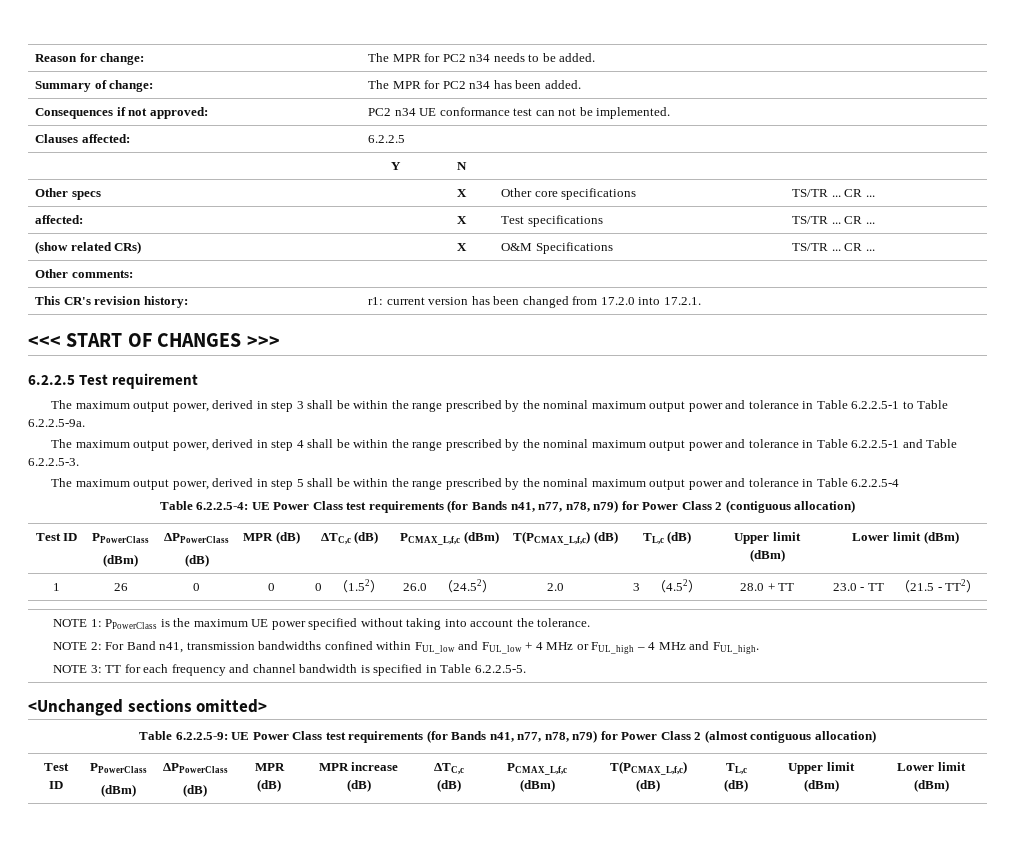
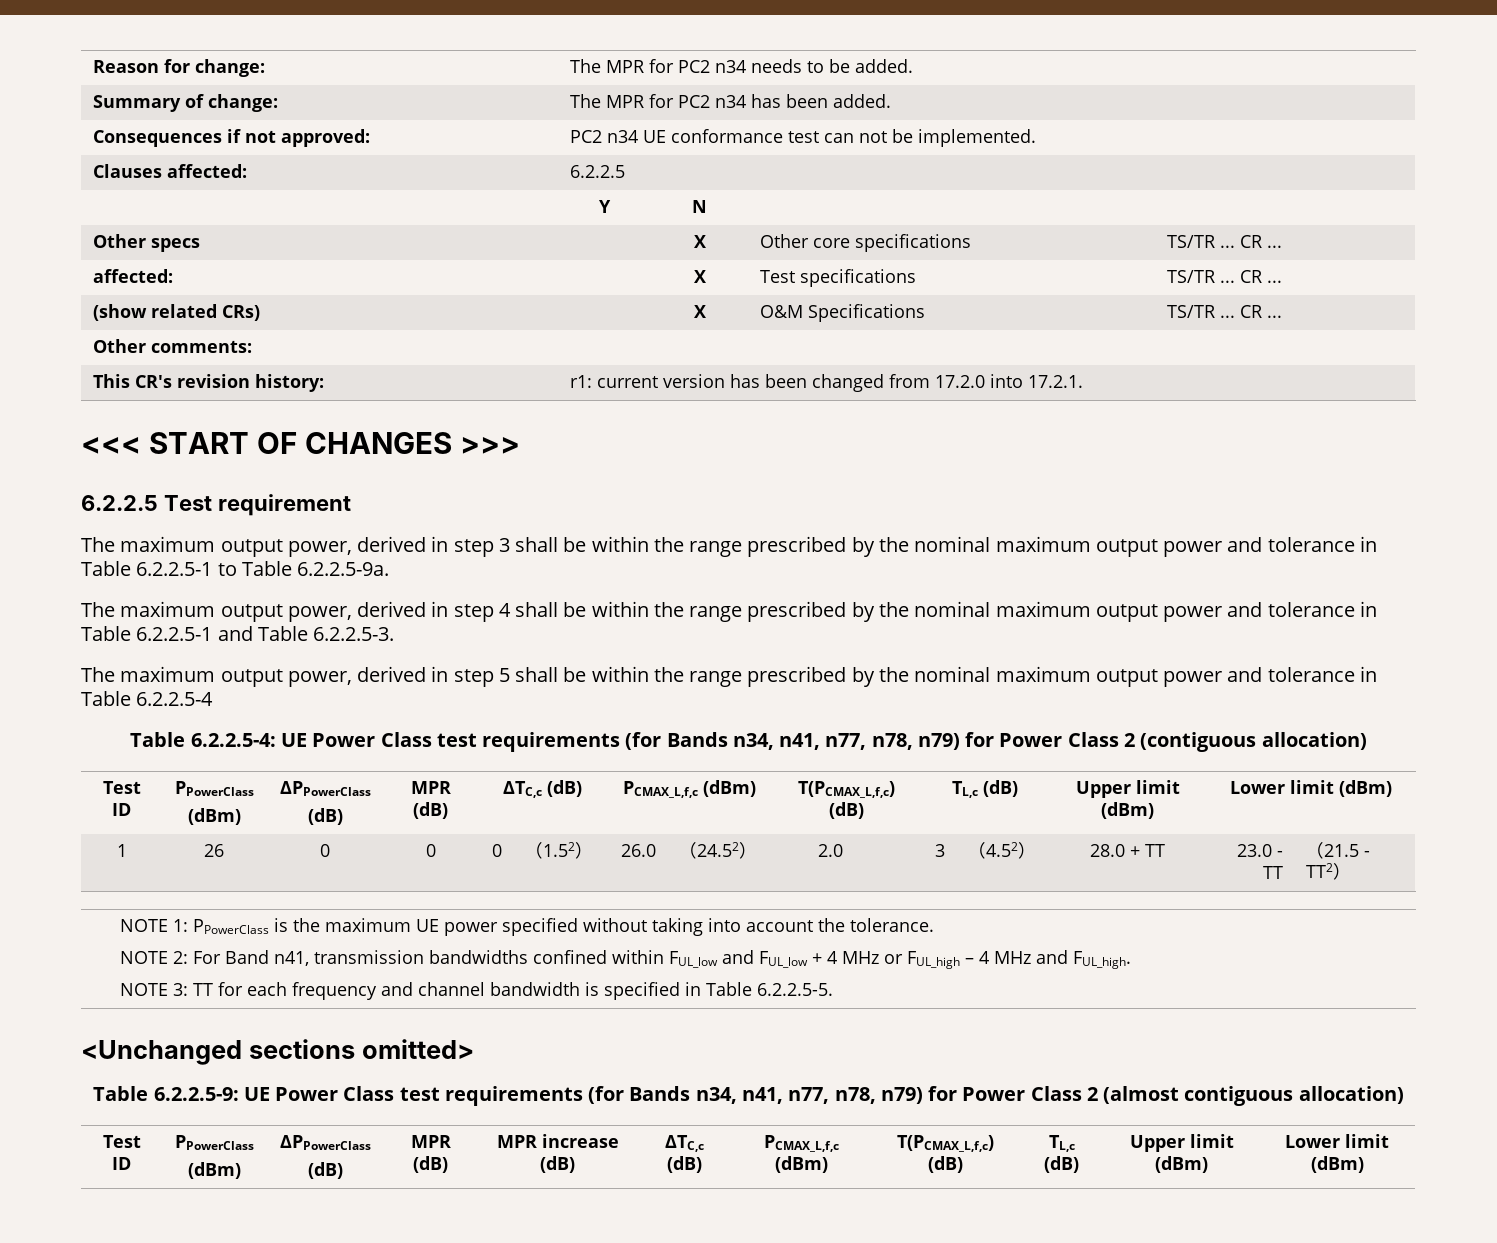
- Table 6.2.2.5-4: UE Power Class test requirements (for Bands n41, n77, n78, n79) for Power Class 2 (contiguous allocation)
+ Table 6.2.2.5-4: UE Power Class test requirements (for Bands n34, n41, n77, n78, n79) for Power Class 2 (contiguous allocation)
- Table 6.2.2.5-9: UE Power Class test requirements (for Bands n41, n77, n78, n79) for Power Class 2 (almost contiguous allocation)
+ Table 6.2.2.5-9: UE Power Class test requirements (for Bands n34, n41, n77, n78, n79) for Power Class 2 (almost contiguous allocation)

